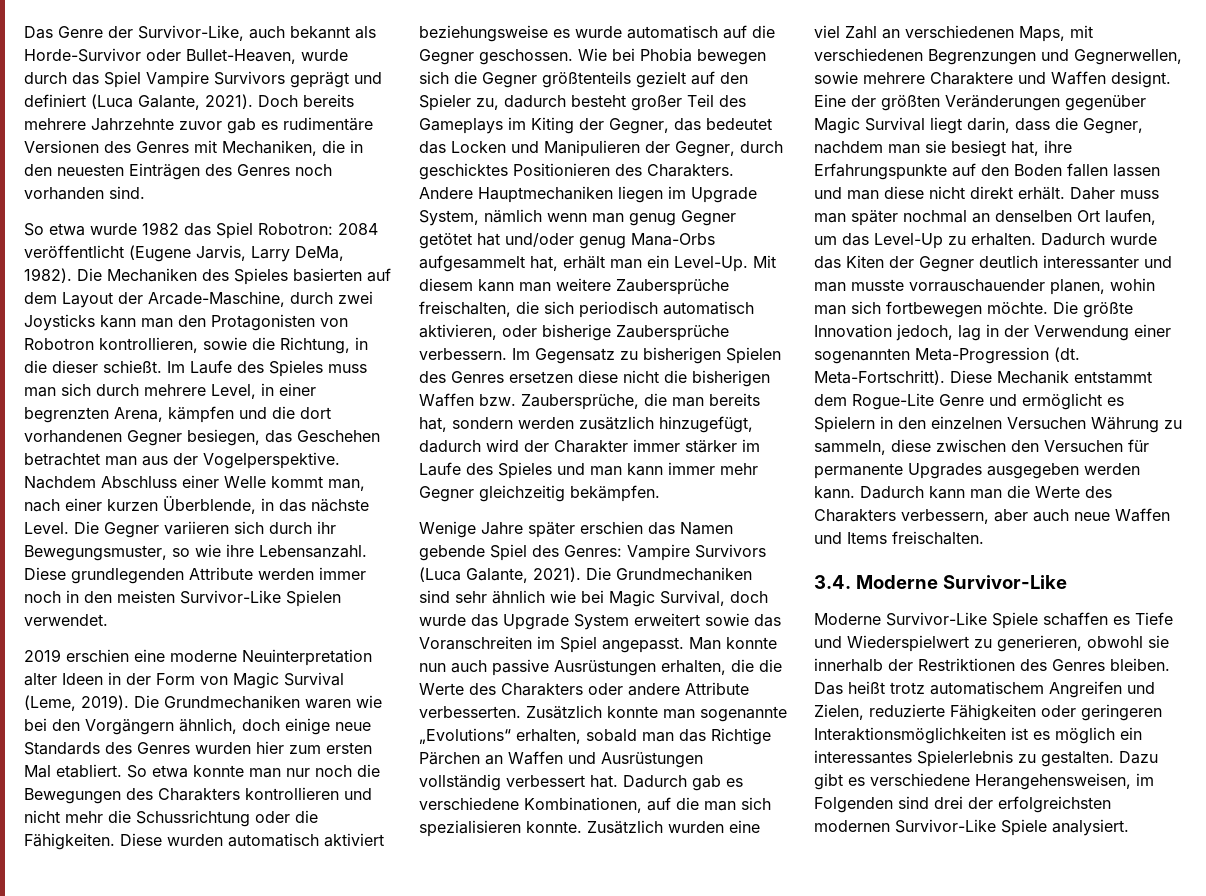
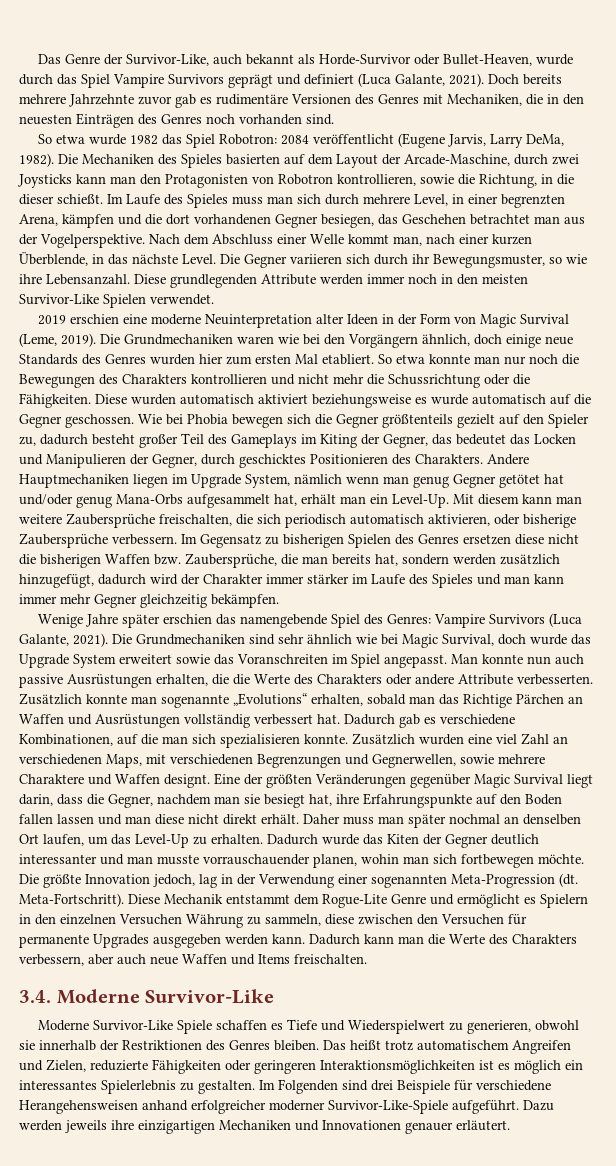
- Nachdem Abschluss einer Welle kommt man, nach einer kurzen Überblende, in das nächste Level.
+ Nach dem Abschluss einer Welle kommt man, nach einer kurzen Überblende, in das nächste Level.
- Wenige Jahre später erschien das Namen gebende Spiel des Genres: Vampire Survivors (Luca Galante, 2021).
+ Wenige Jahre später erschien das namengebende Spiel des Genres: Vampire Survivors (Luca Galante, 2021).
- Dazu gibt es verschiedene Herangehensweisen, im Folgenden sind drei der erfolgreichsten modernen Survivor-Like Spiele analysiert.
+ Im Folgenden sind drei Beispiele für verschiedene Herangehensweisen anhand erfolgreicher moderner Survivor-Like-Spiele aufgeführt. Dazu werden jeweils ihre einzigartigen Mechaniken und Innovationen genauer erläutert.

